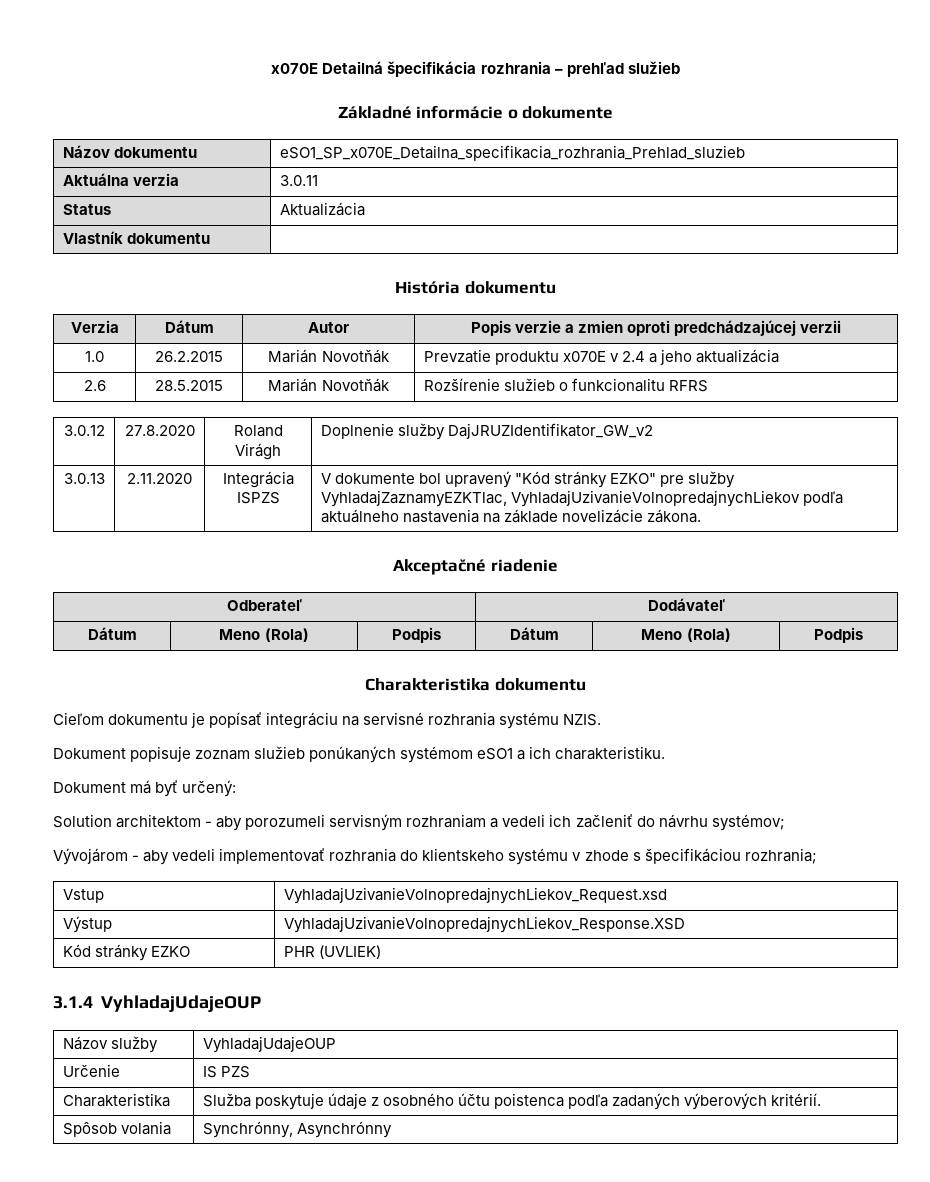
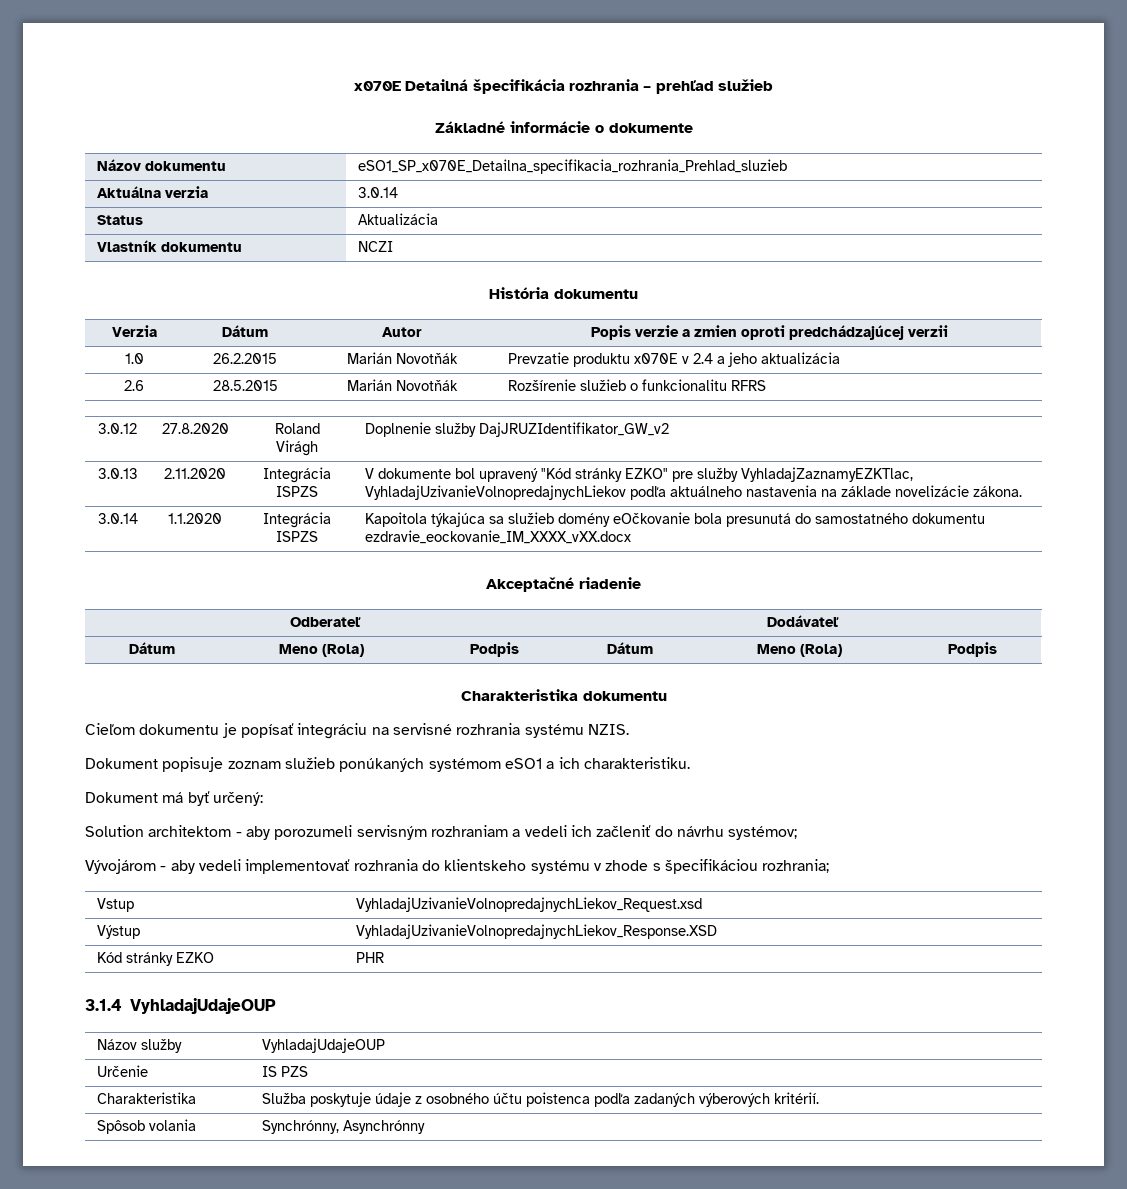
- Aktuálna verzia | 3.0.11
+ Aktuálna verzia | 3.0.14
- Vlastník dokumentu |
+ Vlastník dokumentu | NCZI
+ 3.0.14 | 1.1.2020 | Integrácia ISPZS | Kapoitola týkajúca sa služieb domény eOčkovanie bola presunutá do samostatného dokumentu ezdravie_eockovanie_IM_XXXX_vXX.docx
- Kód stránky EZKO | PHR (UVLIEK)
+ Kód stránky EZKO | PHR

